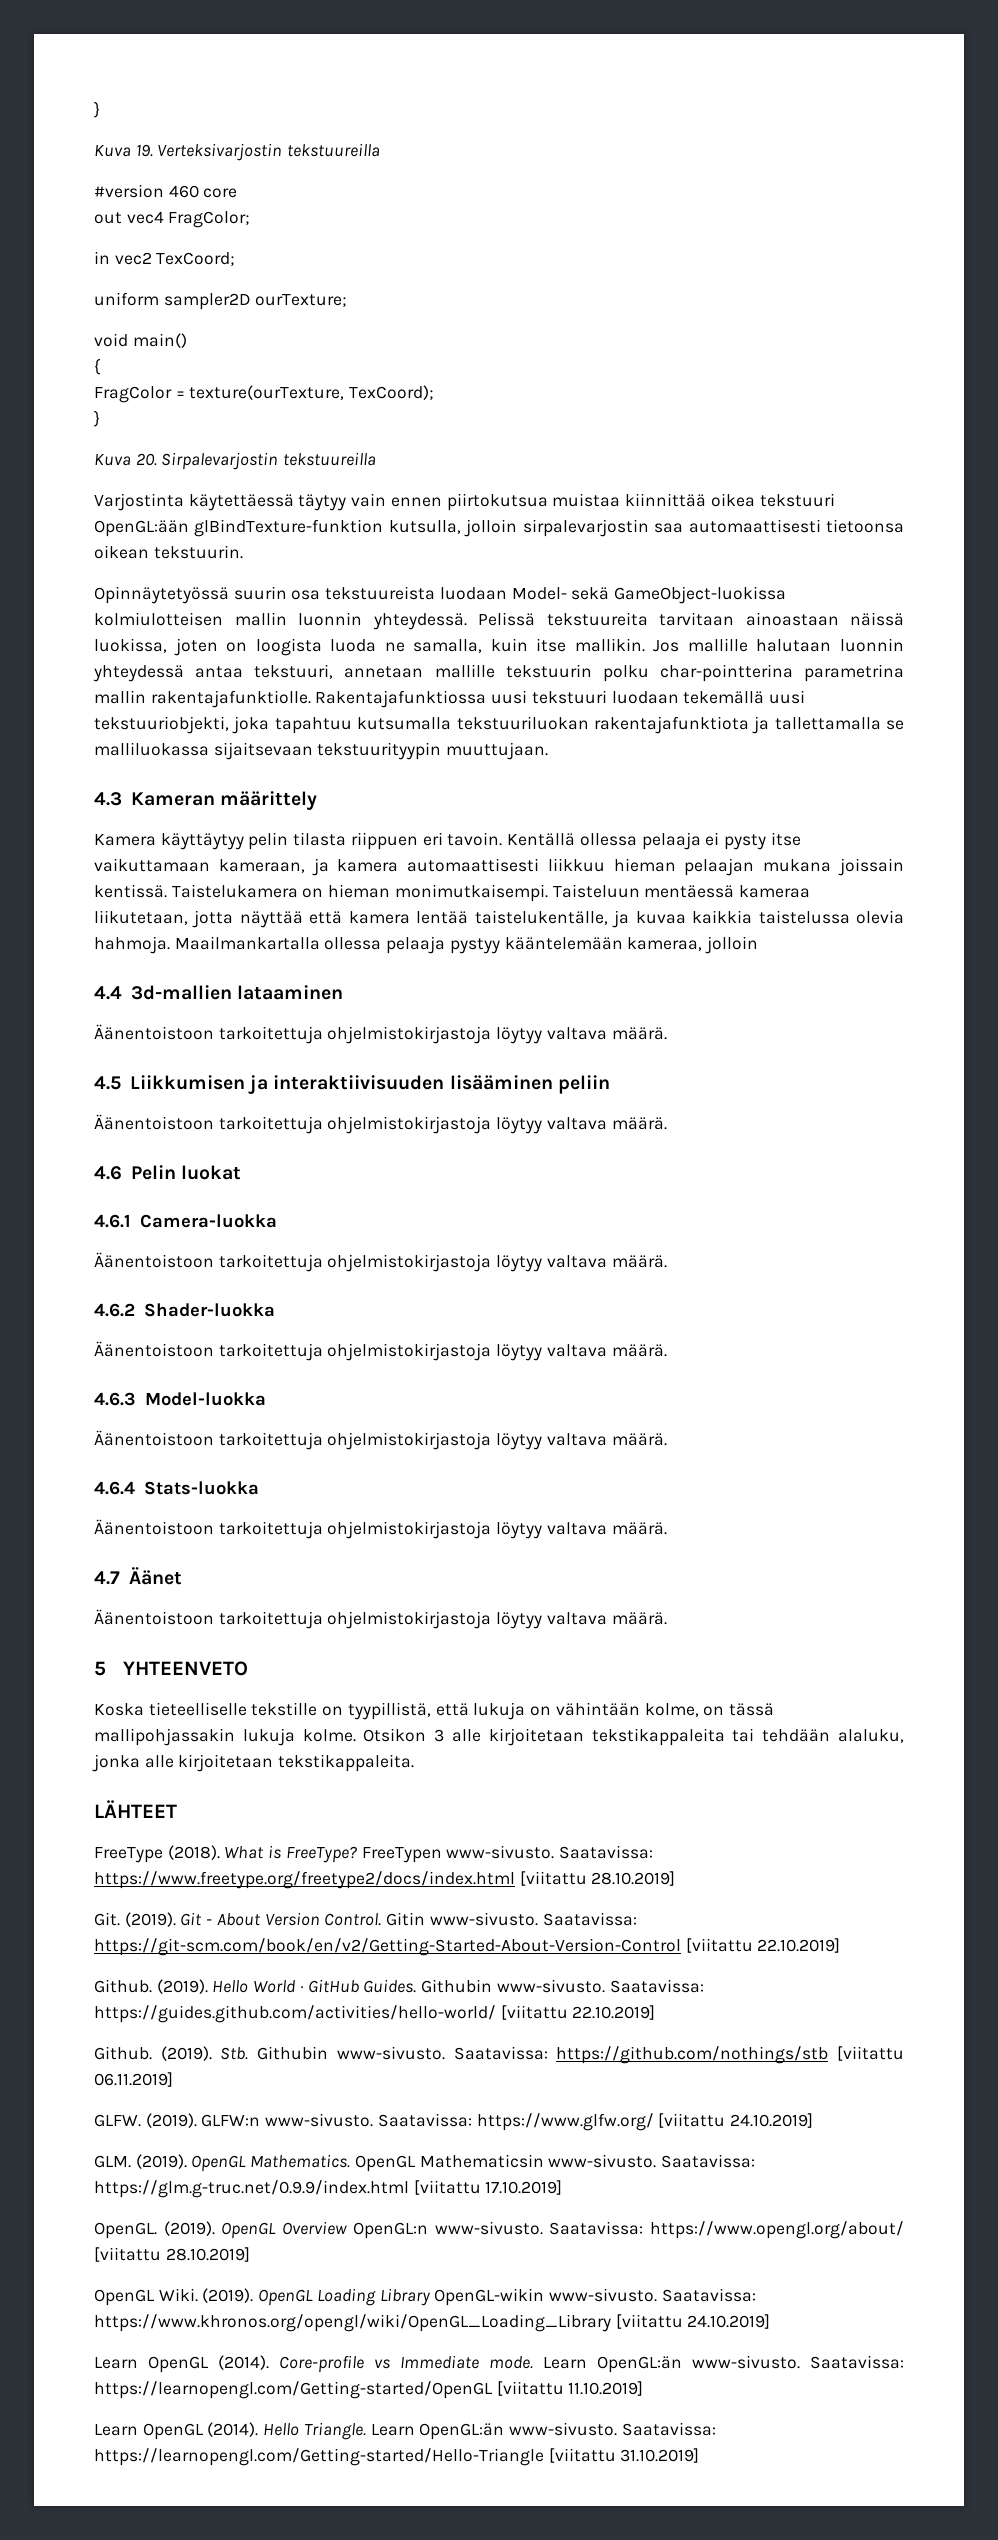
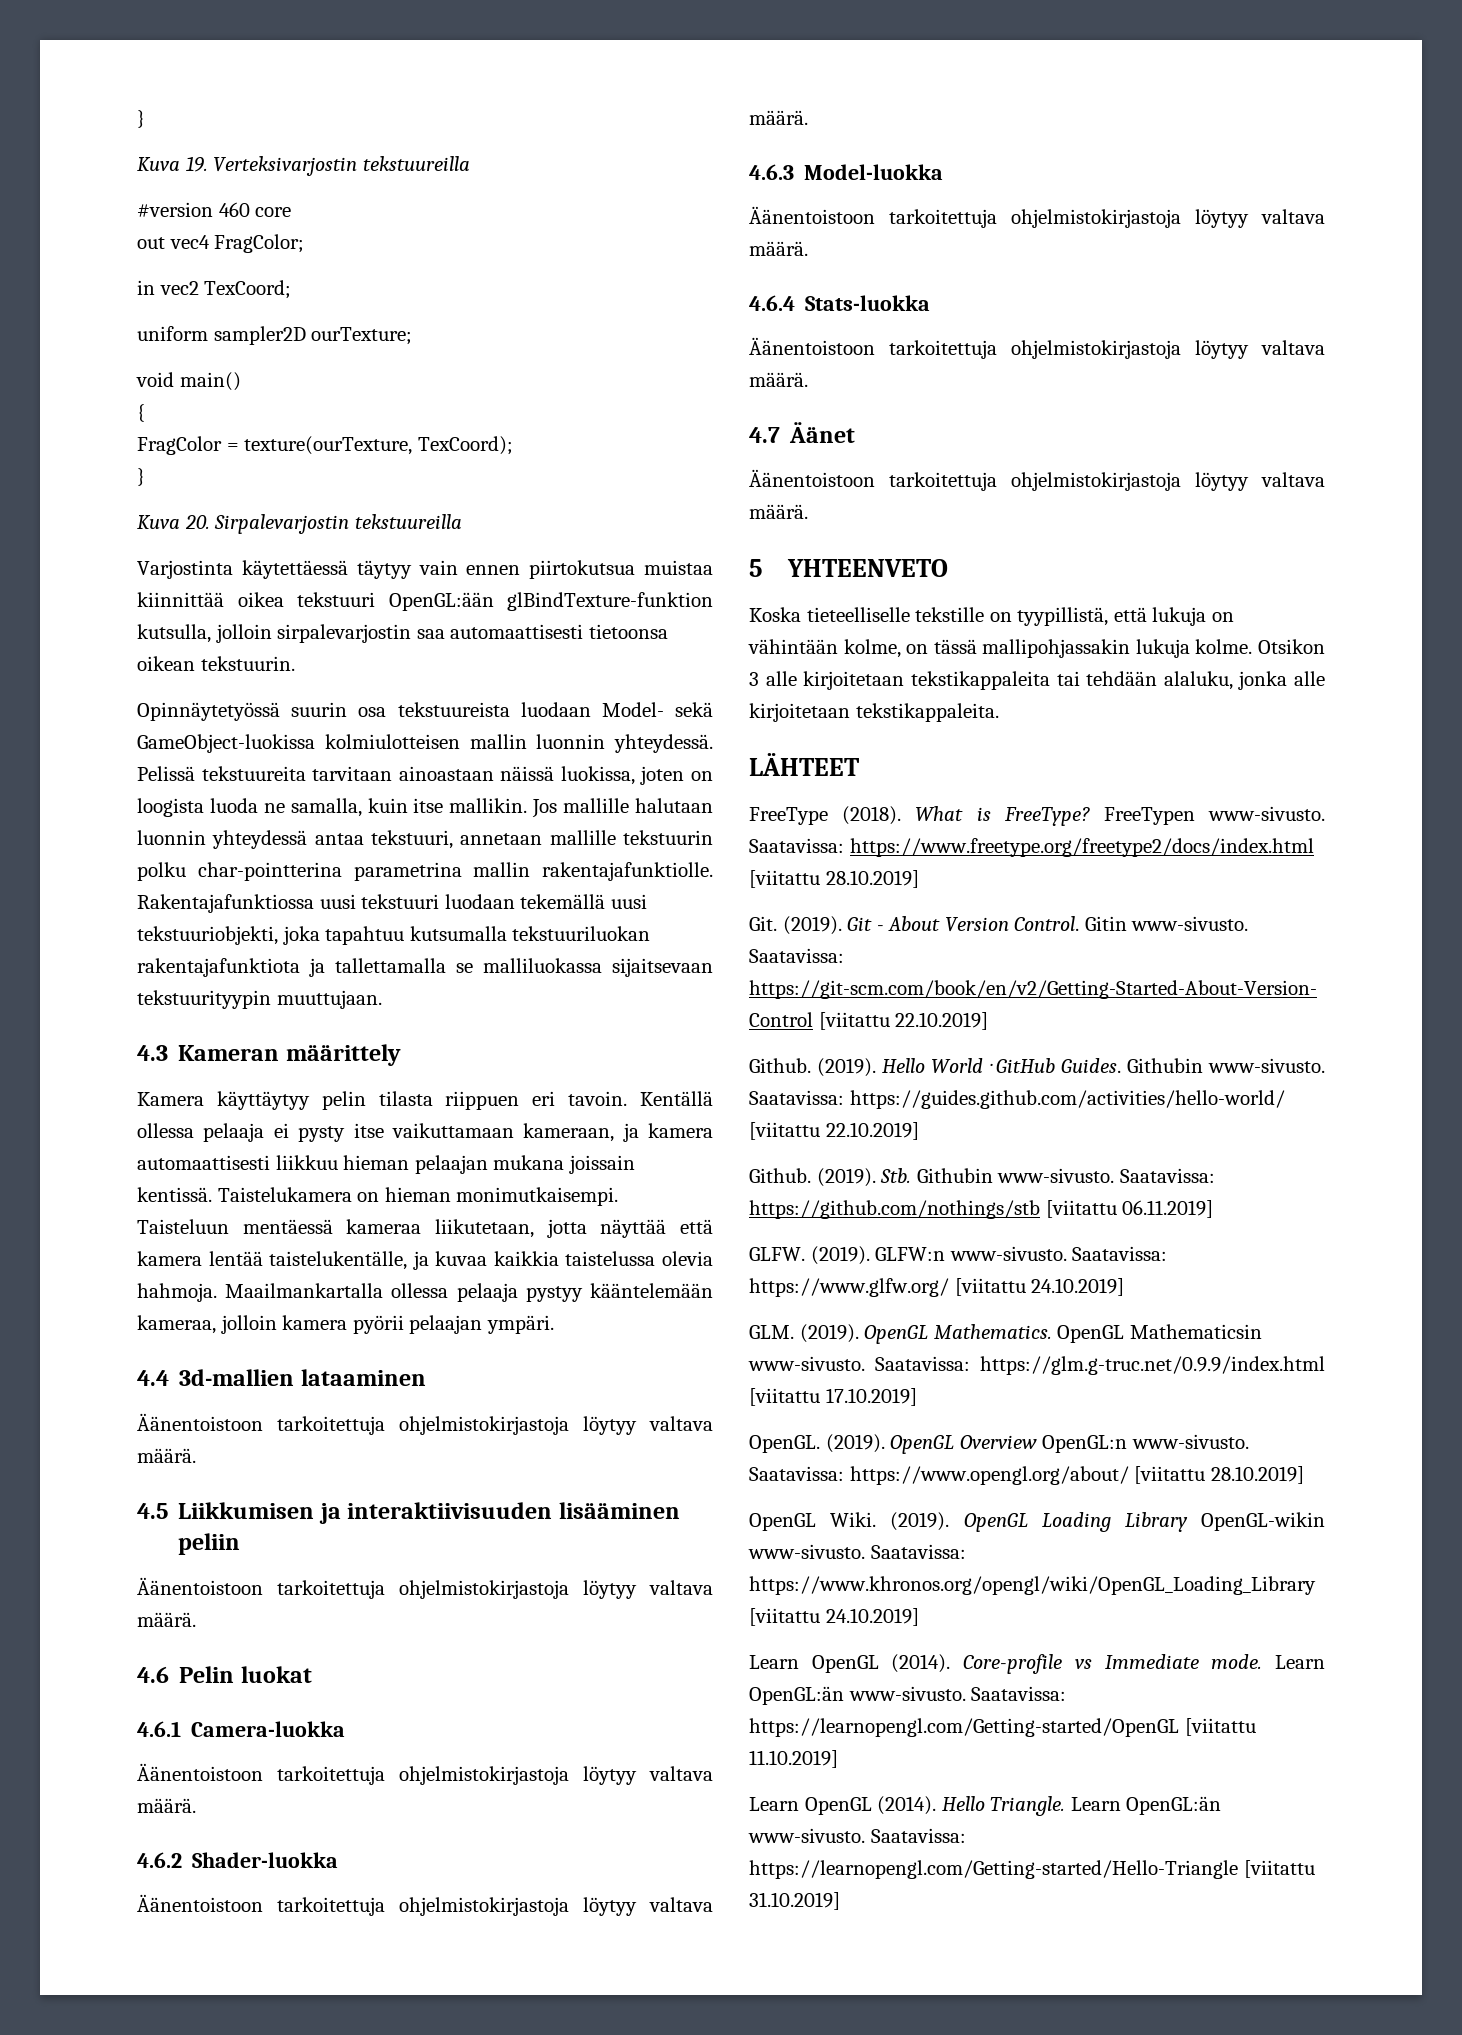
- Maailmankartalla ollessa pelaaja pystyy kääntelemään kameraa, jolloin
+ Maailmankartalla ollessa pelaaja pystyy kääntelemään kameraa, jolloin kamera pyörii pelaajan ympäri.

